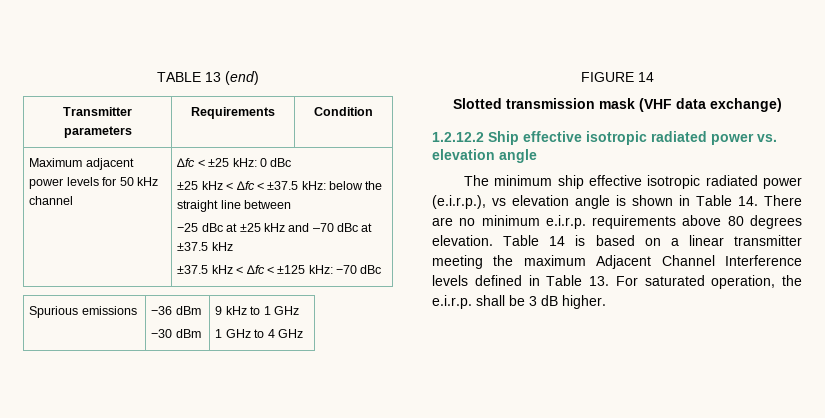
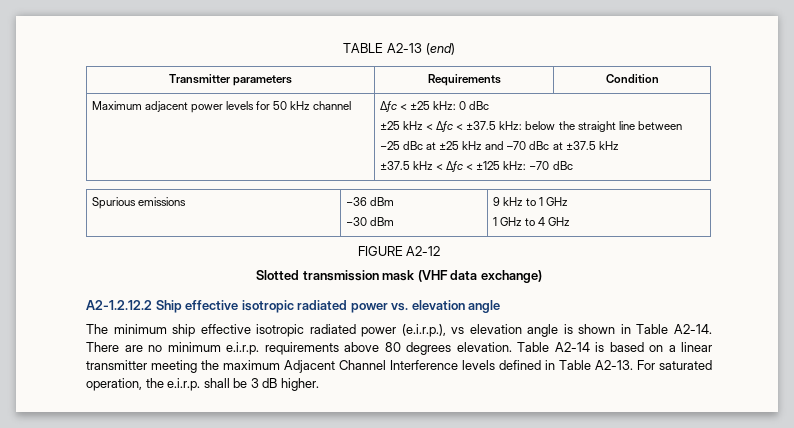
- TABLE 13 (end)
+ TABLE A2-13 (end)
- FIGURE 14
+ FIGURE A2-12
- 1.2.12.2 Ship effective isotropic radiated power vs. elevation angle
+ A2-1.2.12.2 Ship effective isotropic radiated power vs. elevation angle
- The minimum ship effective isotropic radiated power (e.i.r.p.), vs elevation angle is shown in Table 14. There are no minimum e.i.r.p. requirements above 80 degrees elevation.
+ The minimum ship effective isotropic radiated power (e.i.r.p.), vs elevation angle is shown in Table A2-14. There are no minimum e.i.r.p. requirements above 80 degrees elevation.
- Table 14 is based on a linear transmitter meeting the maximum Adjacent Channel Interference levels defined in Table 13. For saturated operation, the e.i.r.p. shall be 3 dB higher.
+ Table A2-14 is based on a linear transmitter meeting the maximum Adjacent Channel Interference levels defined in Table A2-13. For saturated operation, the e.i.r.p. shall be 3 dB higher.

